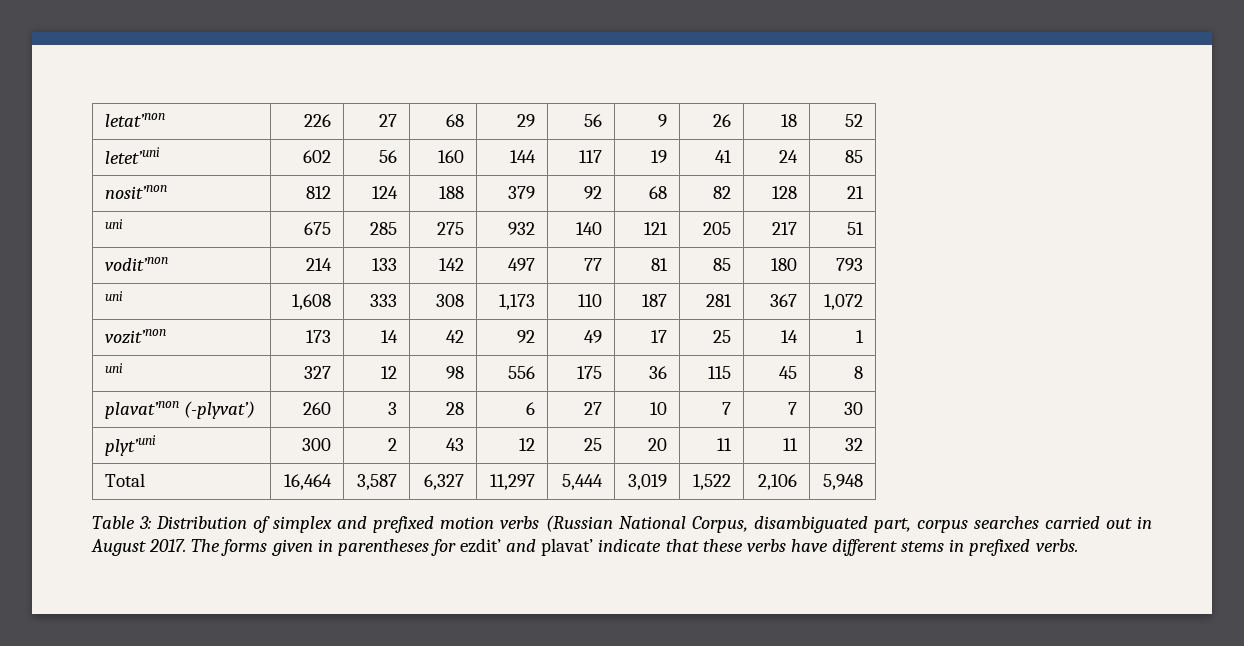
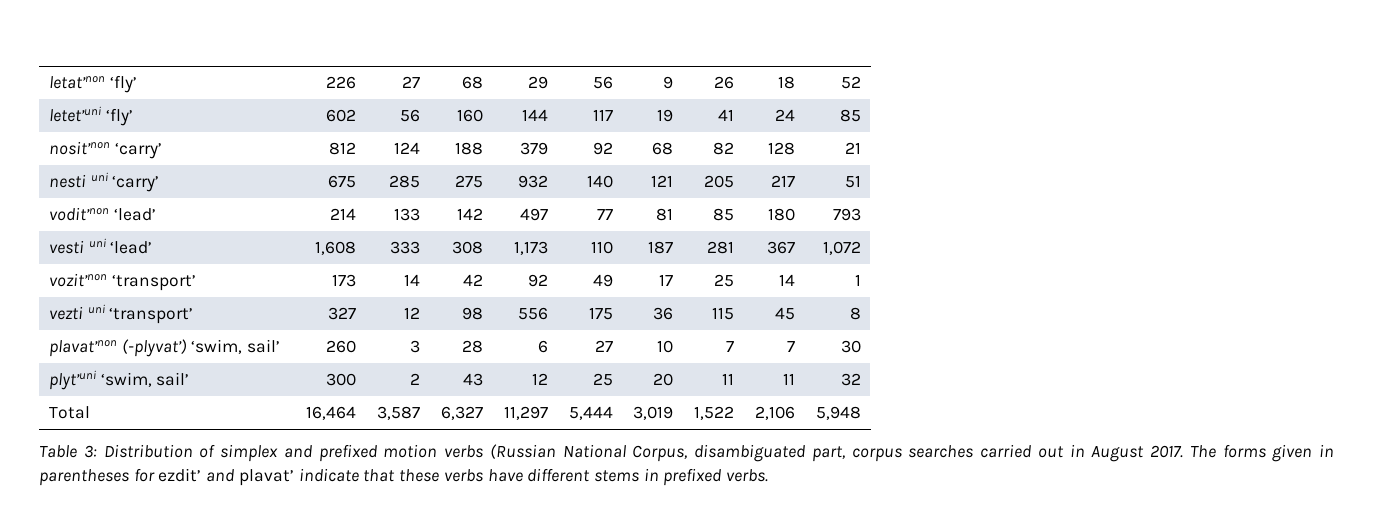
- letat’non | 226 | 27 | 68 | 29 | 56 | 9 | 26 | 18 | 52
+ letat’non ‘fly’ | 226 | 27 | 68 | 29 | 56 | 9 | 26 | 18 | 52
- letet’uni | 602 | 56 | 160 | 144 | 117 | 19 | 41 | 24 | 85
+ letet’uni ‘fly’ | 602 | 56 | 160 | 144 | 117 | 19 | 41 | 24 | 85
- nosit’non | 812 | 124 | 188 | 379 | 92 | 68 | 82 | 128 | 21
+ nosit’non ‘carry’ | 812 | 124 | 188 | 379 | 92 | 68 | 82 | 128 | 21
- uni | 675 | 285 | 275 | 932 | 140 | 121 | 205 | 217 | 51
+ nesti uni ‘carry’ | 675 | 285 | 275 | 932 | 140 | 121 | 205 | 217 | 51
- vodit’non | 214 | 133 | 142 | 497 | 77 | 81 | 85 | 180 | 793
+ vodit’non ‘lead’ | 214 | 133 | 142 | 497 | 77 | 81 | 85 | 180 | 793
- uni | 1,608 | 333 | 308 | 1,173 | 110 | 187 | 281 | 367 | 1,072
+ vesti uni ‘lead’ | 1,608 | 333 | 308 | 1,173 | 110 | 187 | 281 | 367 | 1,072
- vozit’non | 173 | 14 | 42 | 92 | 49 | 17 | 25 | 14 | 1
+ vozit’non ‘transport’ | 173 | 14 | 42 | 92 | 49 | 17 | 25 | 14 | 1
- uni | 327 | 12 | 98 | 556 | 175 | 36 | 115 | 45 | 8
+ vezti uni ‘transport’ | 327 | 12 | 98 | 556 | 175 | 36 | 115 | 45 | 8
- plavat’non (-plyvat’) | 260 | 3 | 28 | 6 | 27 | 10 | 7 | 7 | 30
+ plavat’non (-plyvat’) ‘swim, sail’ | 260 | 3 | 28 | 6 | 27 | 10 | 7 | 7 | 30
- plyt’uni | 300 | 2 | 43 | 12 | 25 | 20 | 11 | 11 | 32
+ plyt’uni ‘swim, sail’ | 300 | 2 | 43 | 12 | 25 | 20 | 11 | 11 | 32

